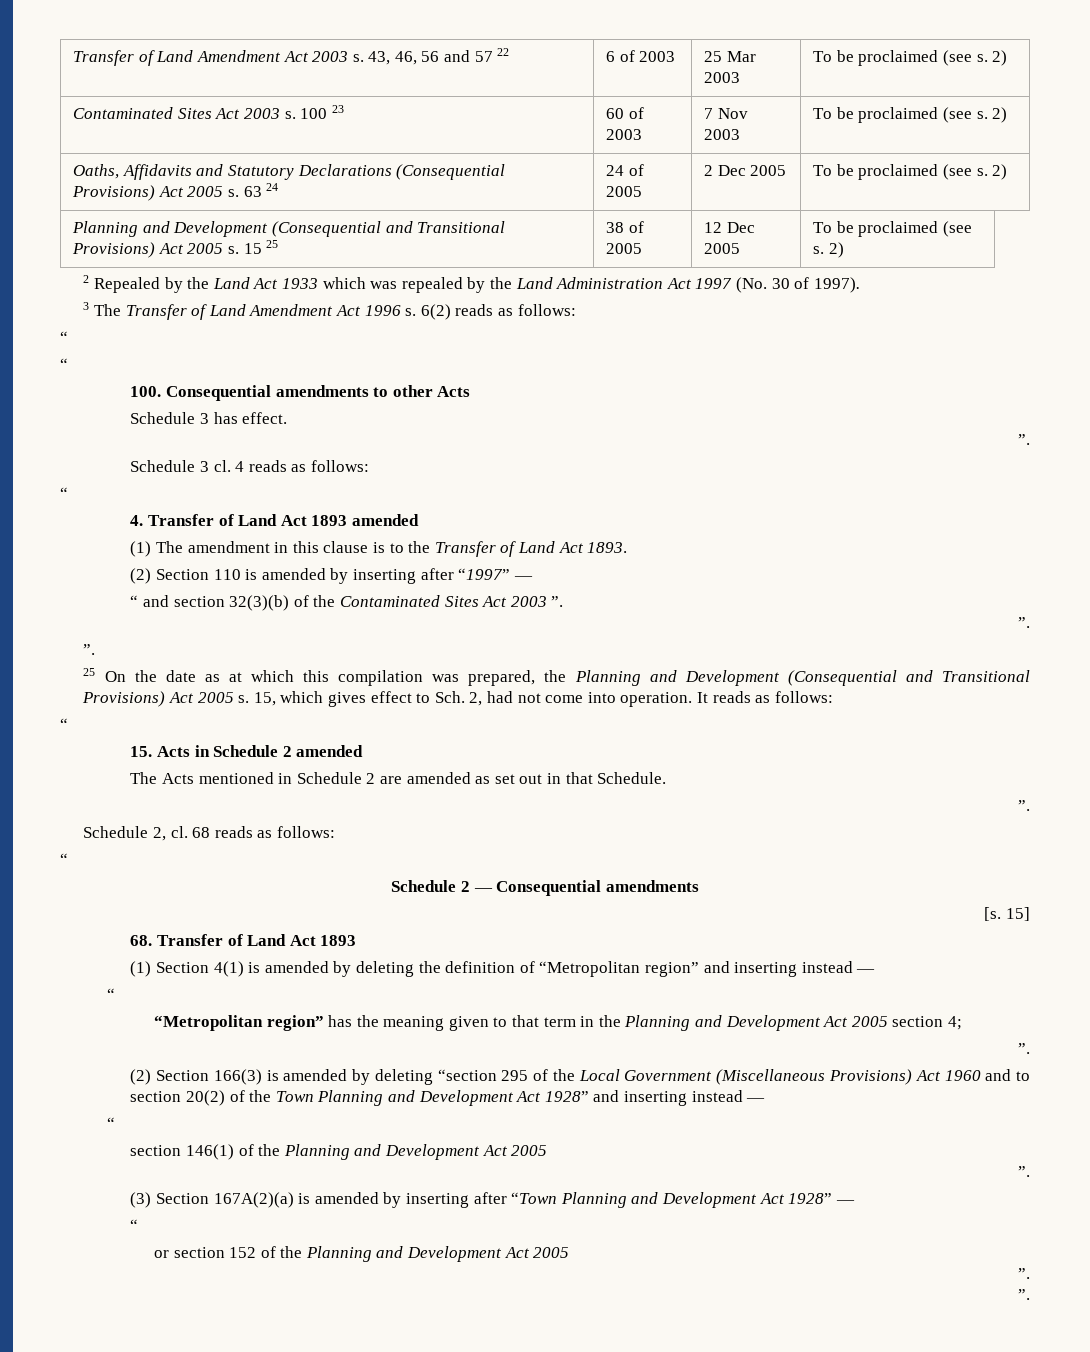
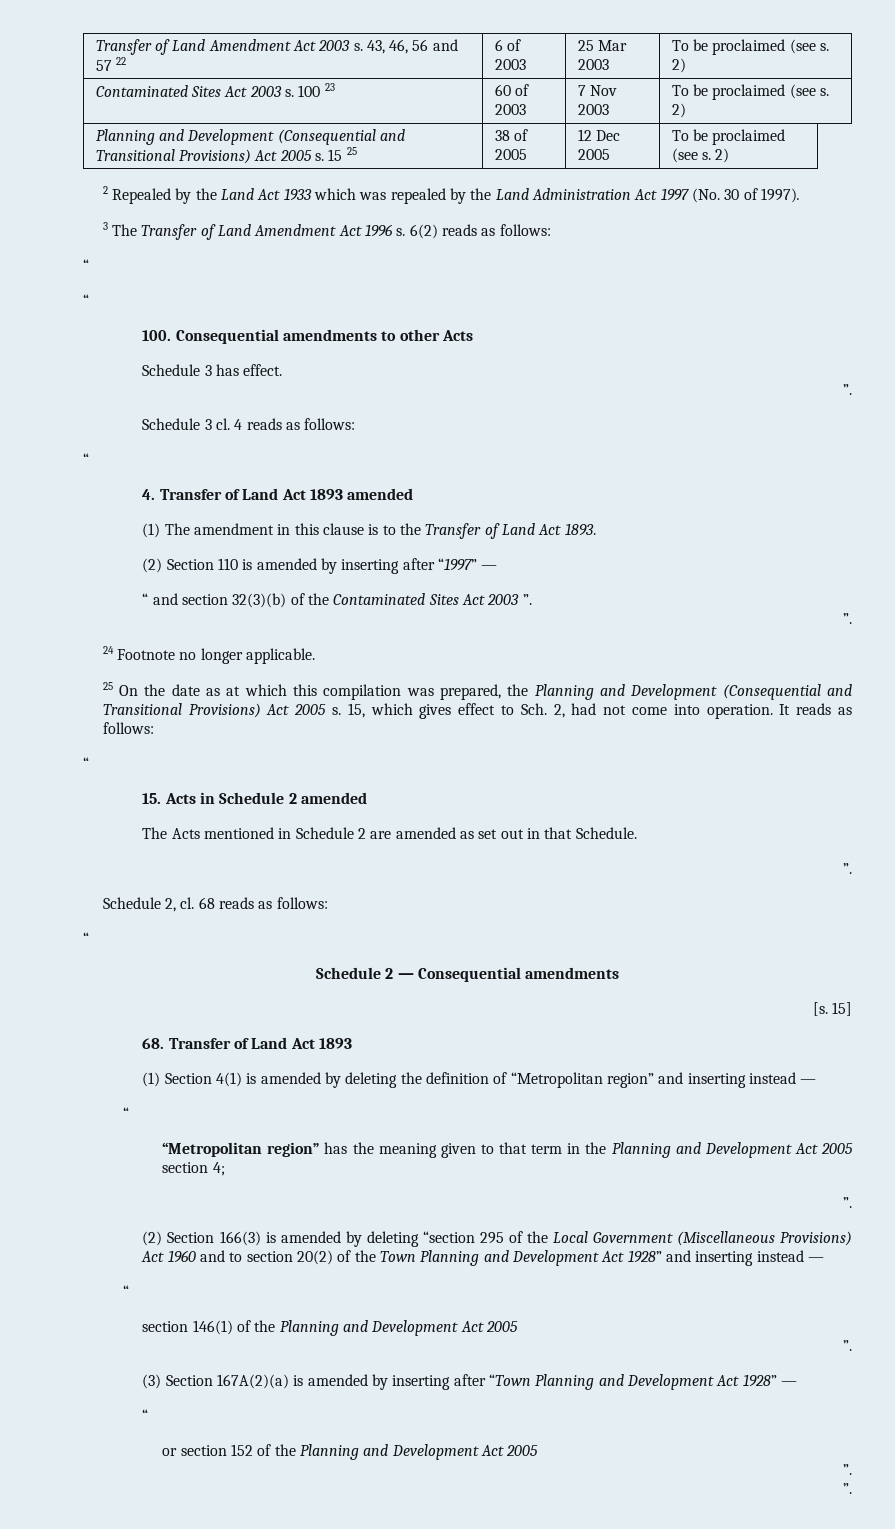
- Oaths, Affidavits and Statutory Declarations (Consequential Provisions) Act 2005 s. 63 24 | 24 of 2005 | 2 Dec 2005 | To be proclaimed (see s. 2)
  “ and section 32(3)(b) of the Contaminated Sites Act 2003 ”.
  ”.
- ”.
+ 24 Footnote no longer applicable.

